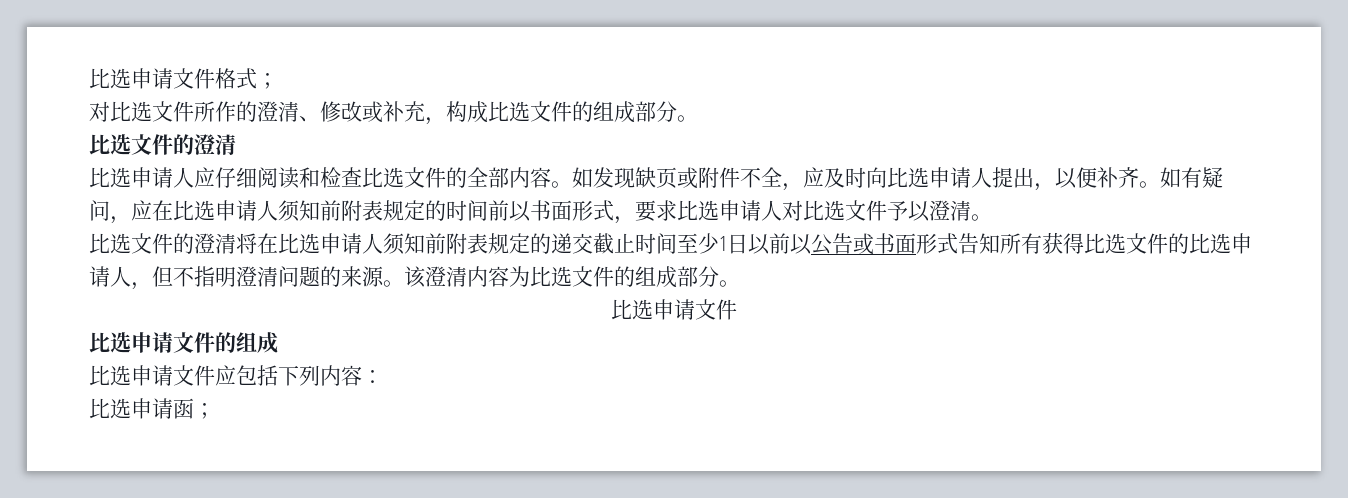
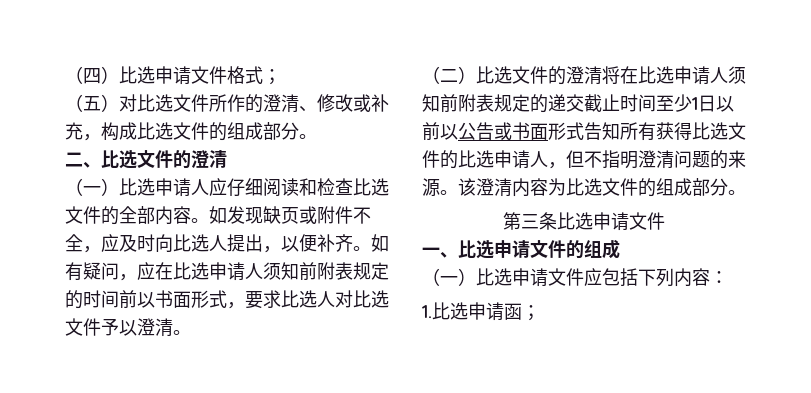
- 比选申请文件格式；
+ （四）比选申请文件格式；
- 对比选文件所作的澄清、修改或补充，构成比选文件的组成部分。
- 比选文件的澄清
+ （五）对比选文件所作的澄清、修改或补充，构成比选文件的组成部分。
+ 二、比选文件的澄清
- 比选申请人应仔细阅读和检查比选文件的全部内容。
+ （一）比选申请人应仔细阅读和检查比选文件的全部内容。
- 如发现缺页或附件不全，应及时向比选申请人提出，以便补齐。
+ 如发现缺页或附件不全，应及时向比选人提出，以便补齐。
- 如有疑问，应在比选申请人须知前附表规定的时间前以书面形式，要求比选申请人对比选文件予以澄清。
+ 如有疑问，应在比选申请人须知前附表规定的时间前以书面形式，要求比选人对比选文件予以澄清。
- 比选文件的澄清将在比选申请人须知前附表规定的递交截止时间至少1日以前以公告或书面形式告知所有获得比选文件的比选申请人，但不指明澄清问题的来源。
+ （二）比选文件的澄清将在比选申请人须知前附表规定的递交截止时间至少1日以前以公告或书面形式告知所有获得比选文件的比选申请人，但不指明澄清问题的来源。
  该澄清内容为比选文件的组成部分。
- 比选申请文件
+ 第三条比选申请文件
- 比选申请文件的组成
+ 一、比选申请文件的组成
- 比选申请文件应包括下列内容：
+ （一）比选申请文件应包括下列内容：
- 比选申请函；
+ 1.比选申请函；

